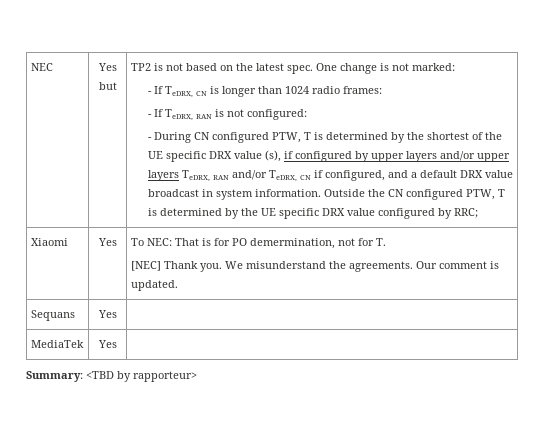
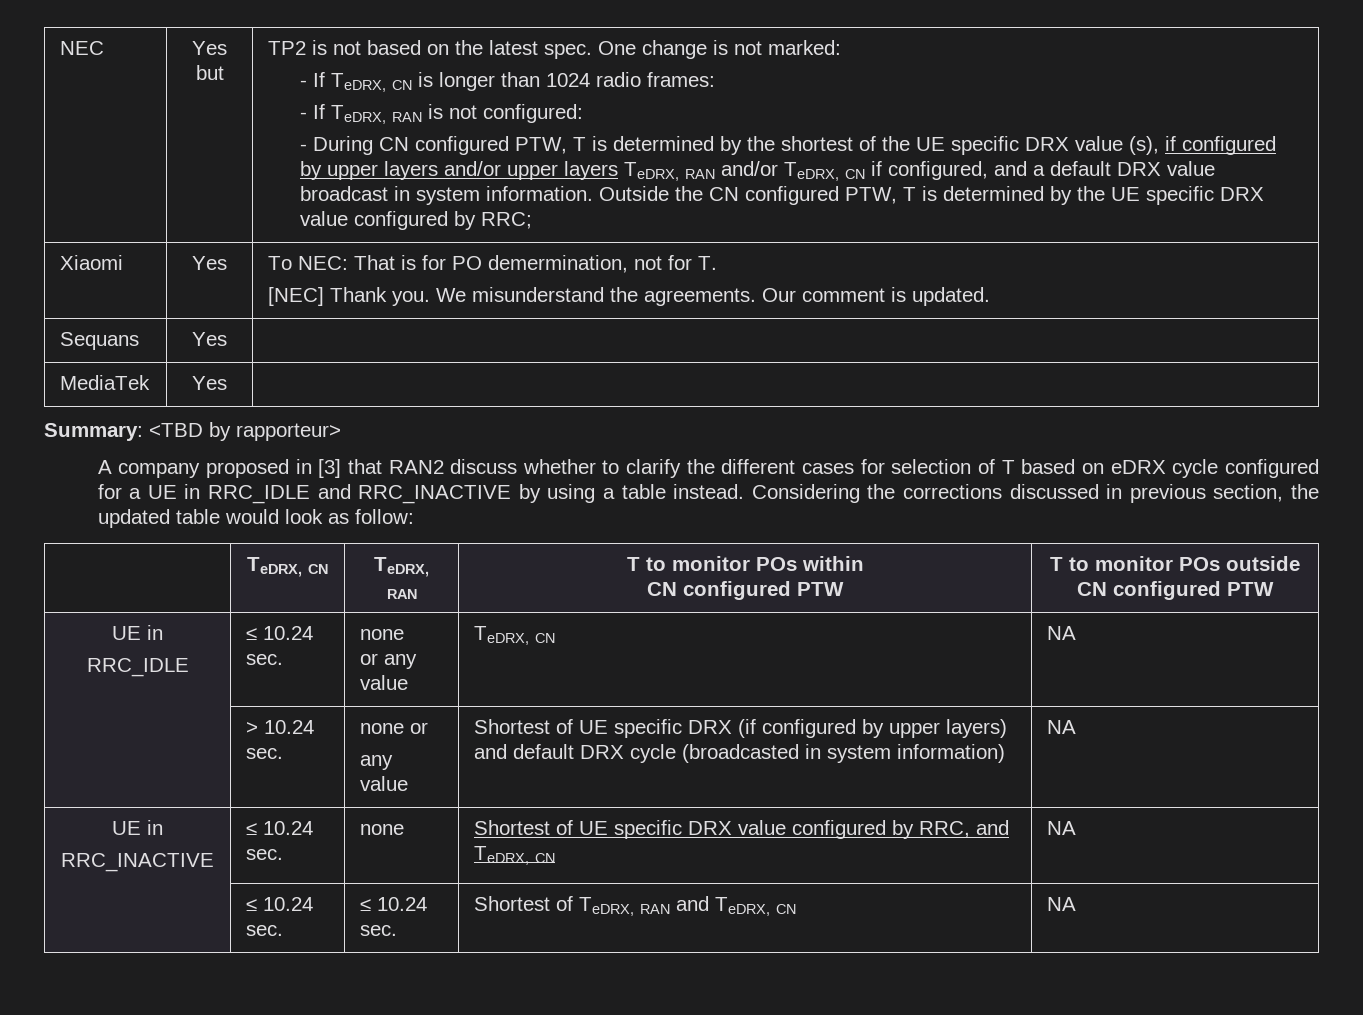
+ A company proposed in [3] that RAN2 discuss whether to clarify the different cases for selection of T based on eDRX cycle configured for a UE in RRC_IDLE and RRC_INACTIVE by using a table instead. Considering the corrections discussed in previous section, the updated table would look as follow:
+ | TeDRX, CN | TeDRX, RAN | T to monitor POs within
+ CN configured PTW | T to monitor POs outside CN configured PTW
+ UE in
+ RRC_IDLE | ≤ 10.24 sec. | none
+ or any value | TeDRX, CN | NA
+ | > 10.24 sec. | none or
+ any value | Shortest of UE specific DRX (if configured by upper layers) and default DRX cycle (broadcasted in system information) | NA
+ UE in
+ RRC_INACTIVE | ≤ 10.24 sec. | none | Shortest of UE specific DRX value configured by RRC, and TeDRX, CN | NA
+ | ≤ 10.24 sec. | ≤ 10.24 sec. | Shortest of TeDRX, RAN and TeDRX, CN | NA

